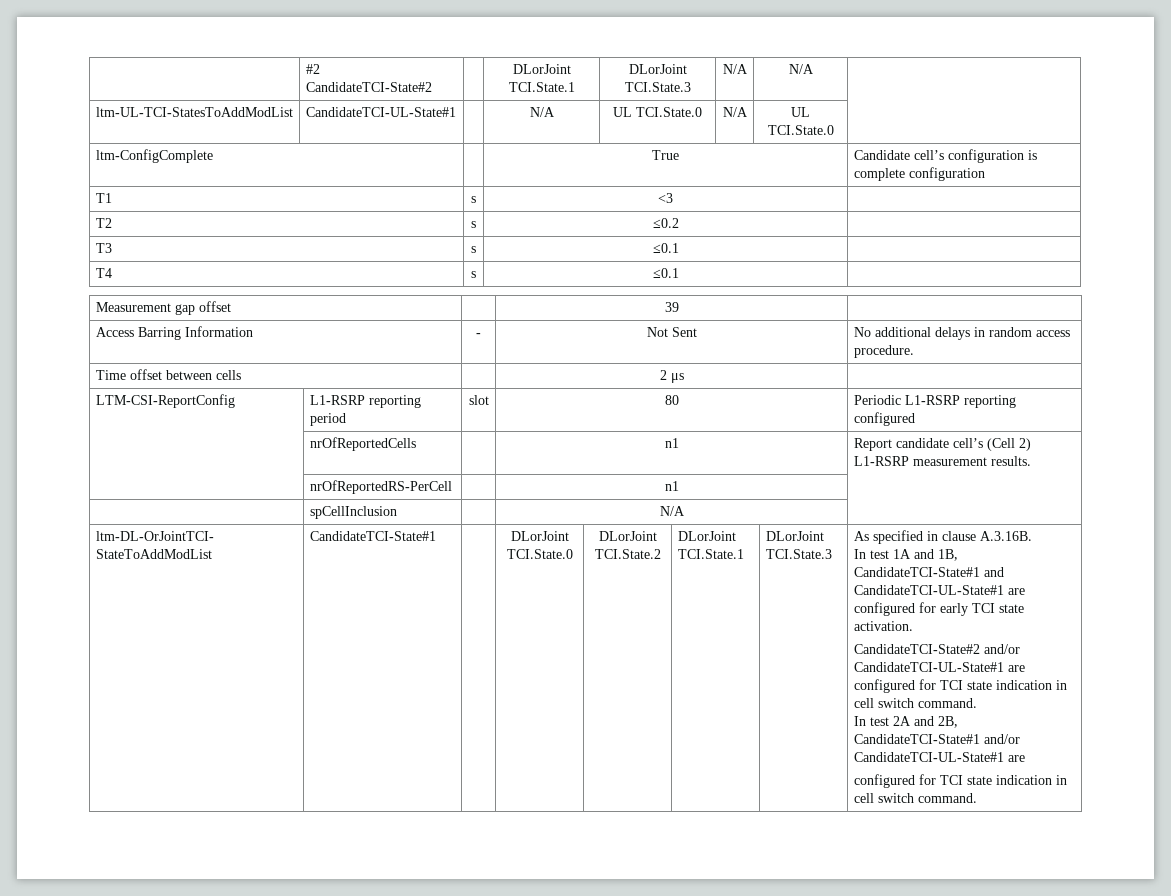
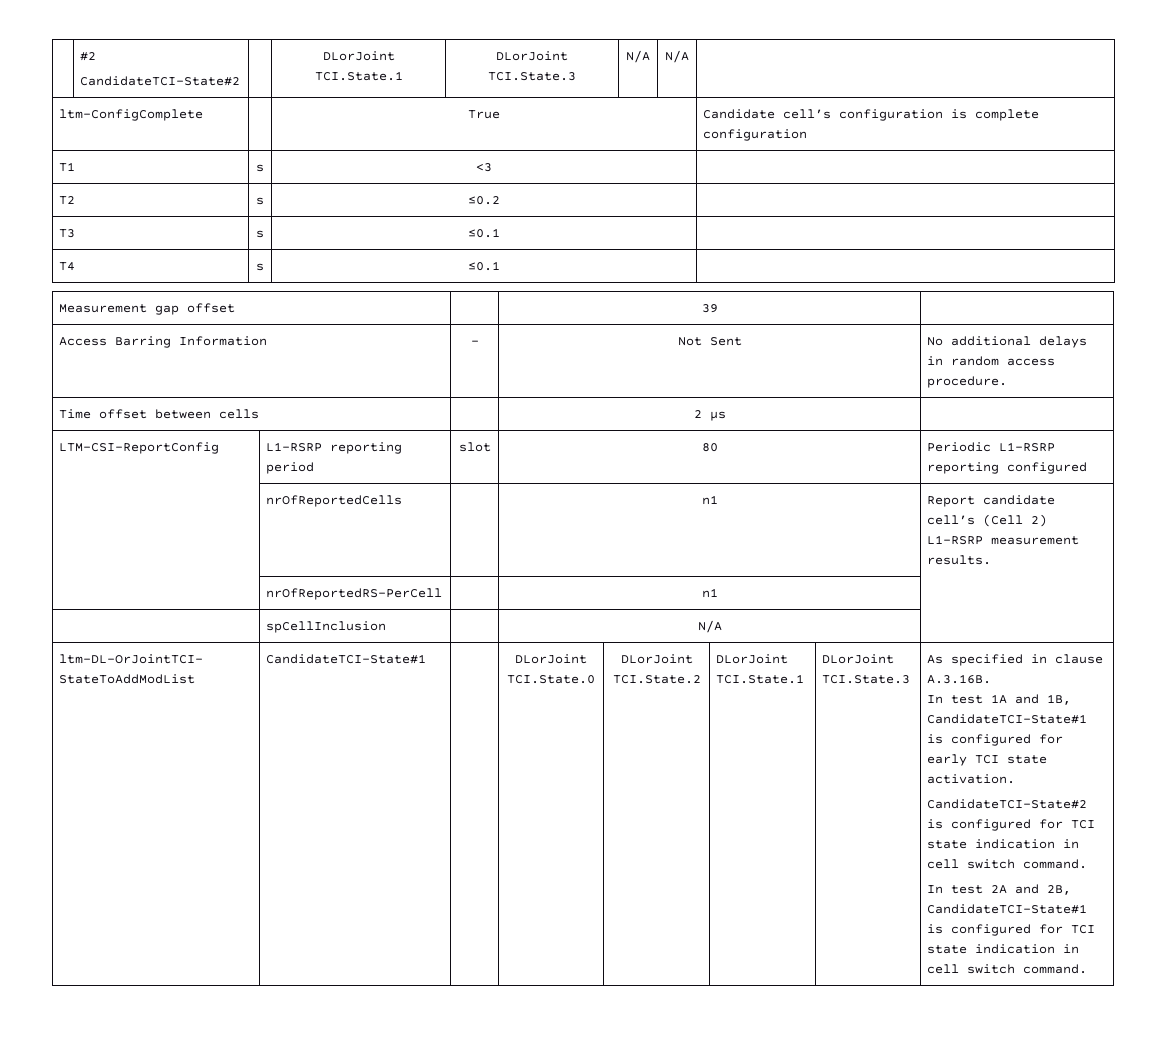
- ltm-UL-TCI-StatesToAddModList | CandidateTCI-UL-State#1 | | N/A | UL TCI.State.0 | N/A | UL TCI.State.0 |
- In test 1A and 1B, CandidateTCI-State#1 and CandidateTCI-UL-State#1 are configured for early TCI state activation.
+ In test 1A and 1B, CandidateTCI-State#1 is configured for early TCI state activation.
- CandidateTCI-State#2 and/or CandidateTCI-UL-State#1 are configured for TCI state indication in cell switch command.
+ CandidateTCI-State#2 is configured for TCI state indication in cell switch command.
- In test 2A and 2B, CandidateTCI-State#1 and/or CandidateTCI-UL-State#1 are
- configured for TCI state indication in cell switch command.
+ In test 2A and 2B, CandidateTCI-State#1 is configured for TCI state indication in cell switch command.

